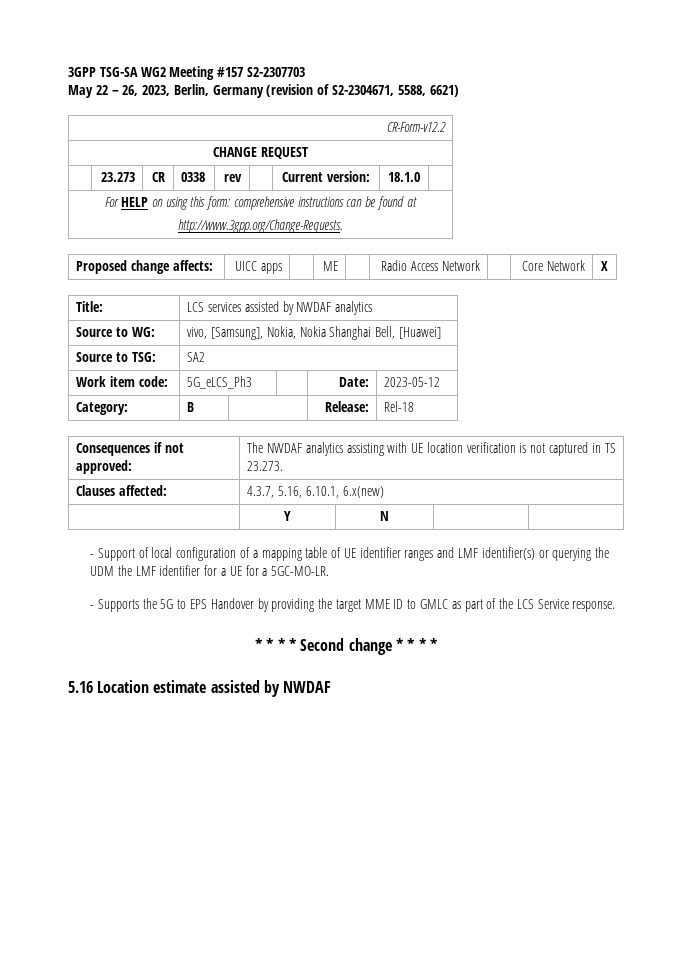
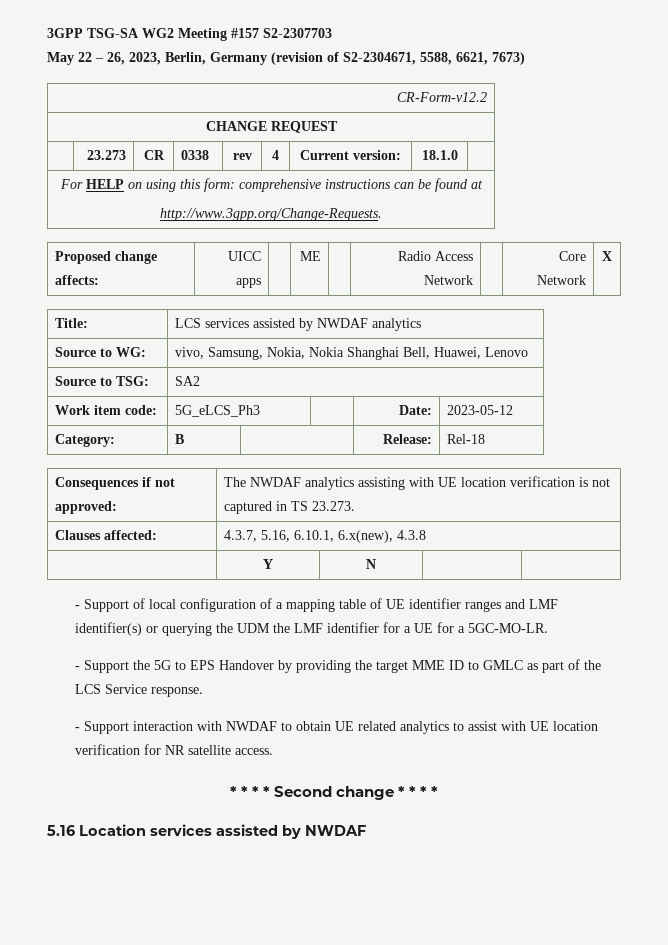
- May 22 – 26, 2023, Berlin, Germany (revision of S2-2304671, 5588, 6621)
+ May 22 – 26, 2023, Berlin, Germany (revision of S2-2304671, 5588, 6621, 7673)
- | 23.273 | CR | 0338 | rev | | Current version: | 18.1.0 |
+ | 23.273 | CR | 0338 | rev | 4 | Current version: | 18.1.0 |
- Source to WG: | vivo, [Samsung], Nokia, Nokia Shanghai Bell, [Huawei]
+ Source to WG: | vivo, Samsung, Nokia, Nokia Shanghai Bell, Huawei, Lenovo
- Clauses affected: | 4.3.7, 5.16, 6.10.1, 6.x(new)
+ Clauses affected: | 4.3.7, 5.16, 6.10.1, 6.x(new), 4.3.8
- - Supports the 5G to EPS Handover by providing the target MME ID to GMLC as part of the LCS Service response.
+ - Support the 5G to EPS Handover by providing the target MME ID to GMLC as part of the LCS Service response.
+ - Support interaction with NWDAF to obtain UE related analytics to assist with UE location verification for NR satellite access.
- 5.16 Location estimate assisted by NWDAF
+ 5.16 Location services assisted by NWDAF

